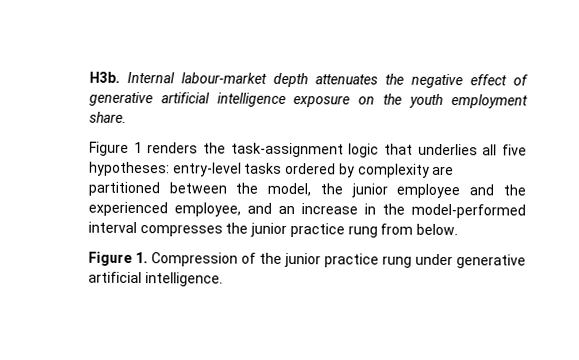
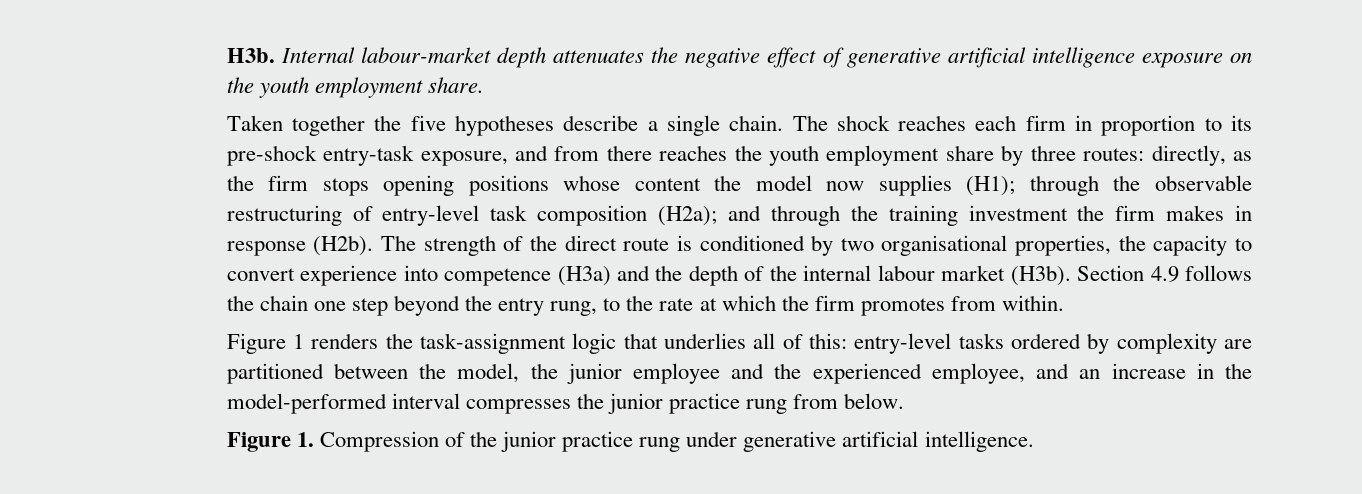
+ Taken together the five hypotheses describe a single chain. The shock reaches each firm in proportion to its pre-shock entry-task exposure, and from there reaches the youth employment share by three routes: directly, as the firm stops opening positions whose content the model now supplies (H1); through the observable restructuring of entry-level task composition (H2a); and through the training investment the firm makes in response (H2b). The strength of the direct route is conditioned by two organisational properties, the capacity to convert experience into competence (H3a) and the depth of the internal labour market (H3b). Section 4.9 follows the chain one step beyond the entry rung, to the rate at which the firm promotes from within.
- Figure 1 renders the task-assignment logic that underlies all five hypotheses: entry-level tasks ordered by complexity are partitioned between the model, the junior employee and the experienced employee, and an increase in the model-performed interval compresses the junior practice rung from below.
+ Figure 1 renders the task-assignment logic that underlies all of this: entry-level tasks ordered by complexity are partitioned between the model, the junior employee and the experienced employee, and an increase in the model-performed interval compresses the junior practice rung from below.

